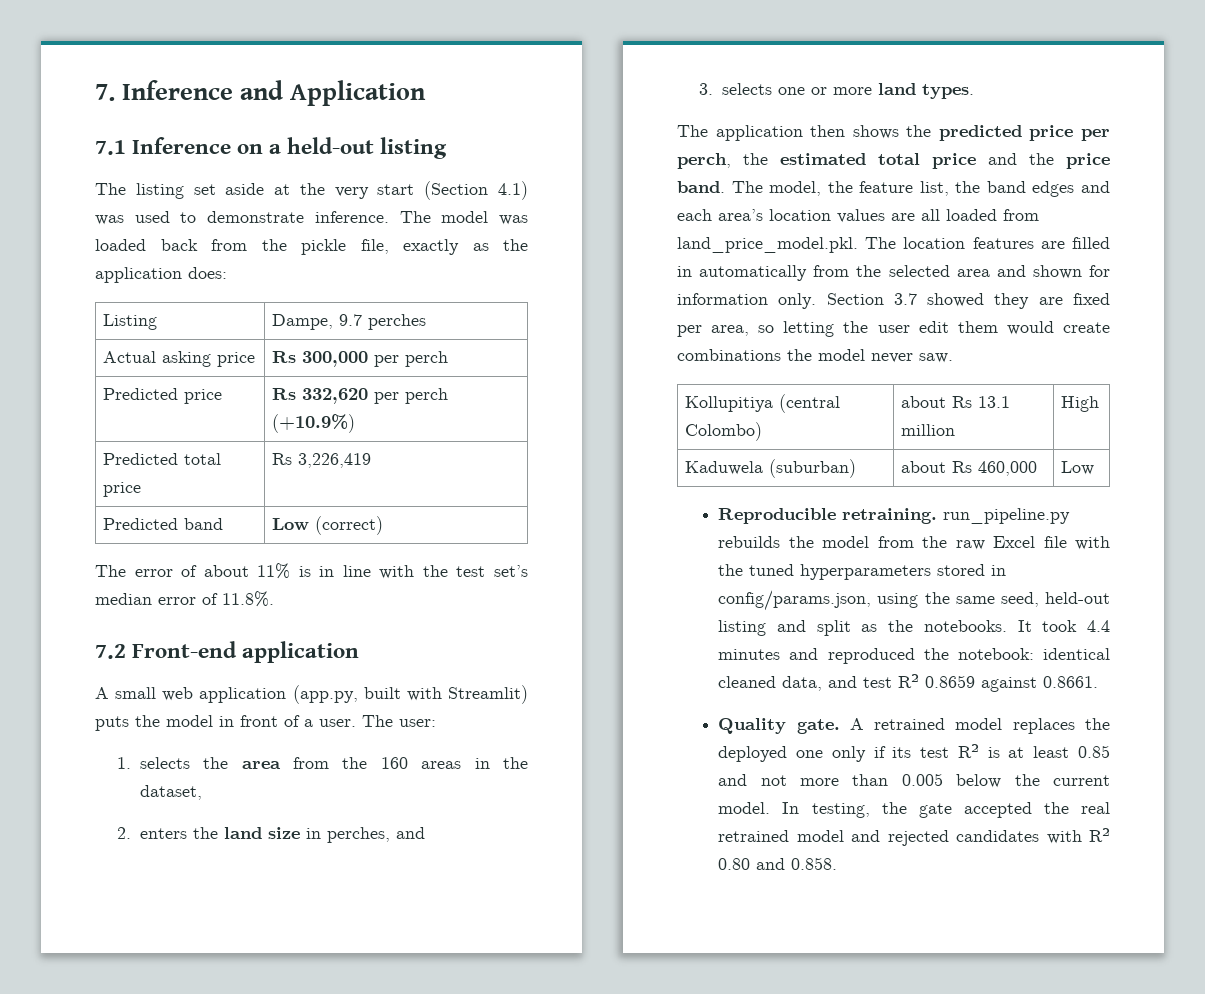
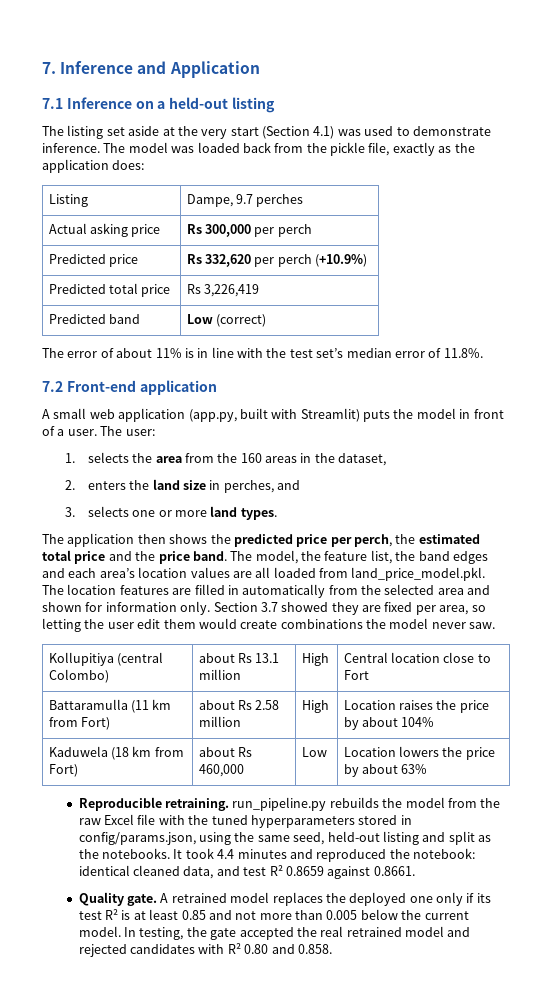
- Kollupitiya (central Colombo) | about Rs 13.1 million | High
- Kaduwela (suburban) | about Rs 460,000 | Low
+ Kollupitiya (central Colombo) | about Rs 13.1 million | High | Central location close to Fort
+ Battaramulla (11 km from Fort) | about Rs 2.58 million | High | Location raises the price by about 104%
+ Kaduwela (18 km from Fort) | about Rs 460,000 | Low | Location lowers the price by about 63%

